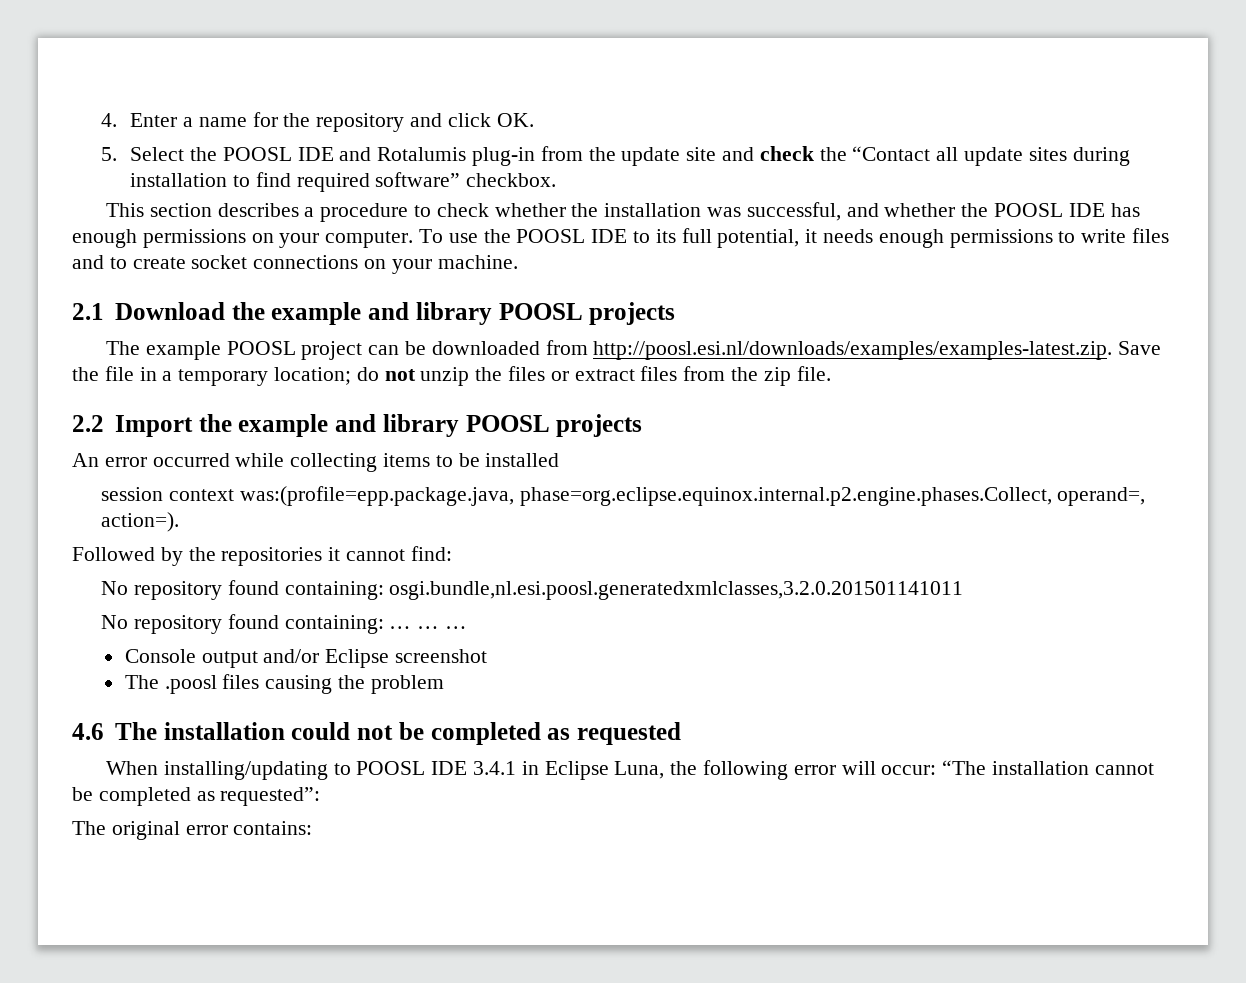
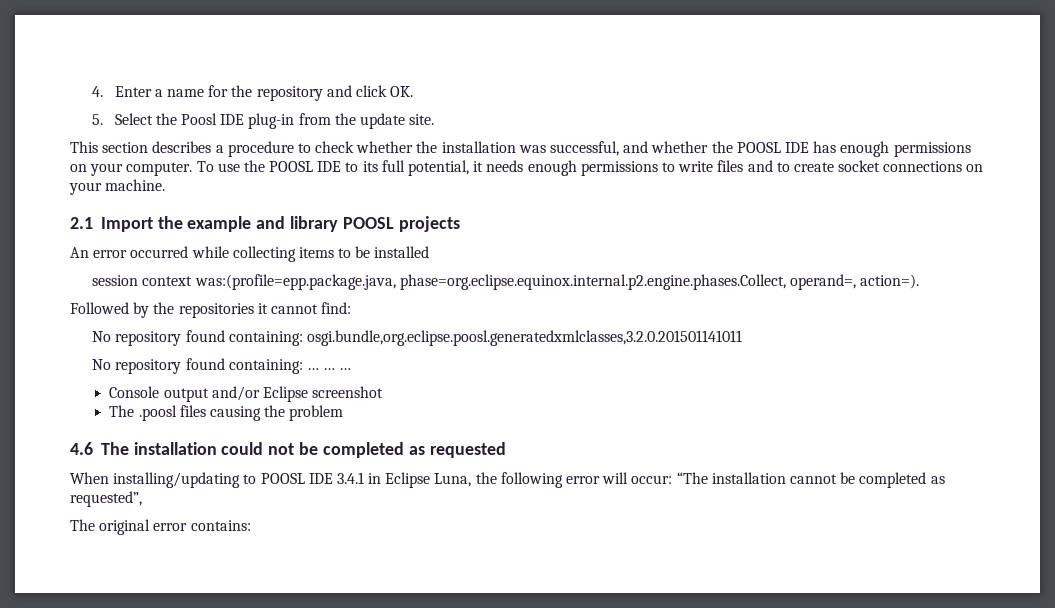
- 5. Select the POOSL IDE and Rotalumis plug-in from the update site and check the “Contact all update sites during installation to find required software” checkbox.
+ 5. Select the Poosl IDE plug-in from the update site.
- 2.1 Download the example and library POOSL projects
- The example POOSL project can be downloaded from http://poosl.esi.nl/downloads/examples/examples-latest.zip. Save the file in a temporary location; do not unzip the files or extract files from the zip file.
- 2.2 Import the example and library POOSL projects
+ 2.1 Import the example and library POOSL projects
- No repository found containing: osgi.bundle,nl.esi.poosl.generatedxmlclasses,3.2.0.201501141011
+ No repository found containing: osgi.bundle,org.eclipse.poosl.generatedxmlclasses,3.2.0.201501141011
- When installing/updating to POOSL IDE 3.4.1 in Eclipse Luna, the following error will occur: “The installation cannot be completed as requested”:
+ When installing/updating to POOSL IDE 3.4.1 in Eclipse Luna, the following error will occur: “The installation cannot be completed as requested”,

